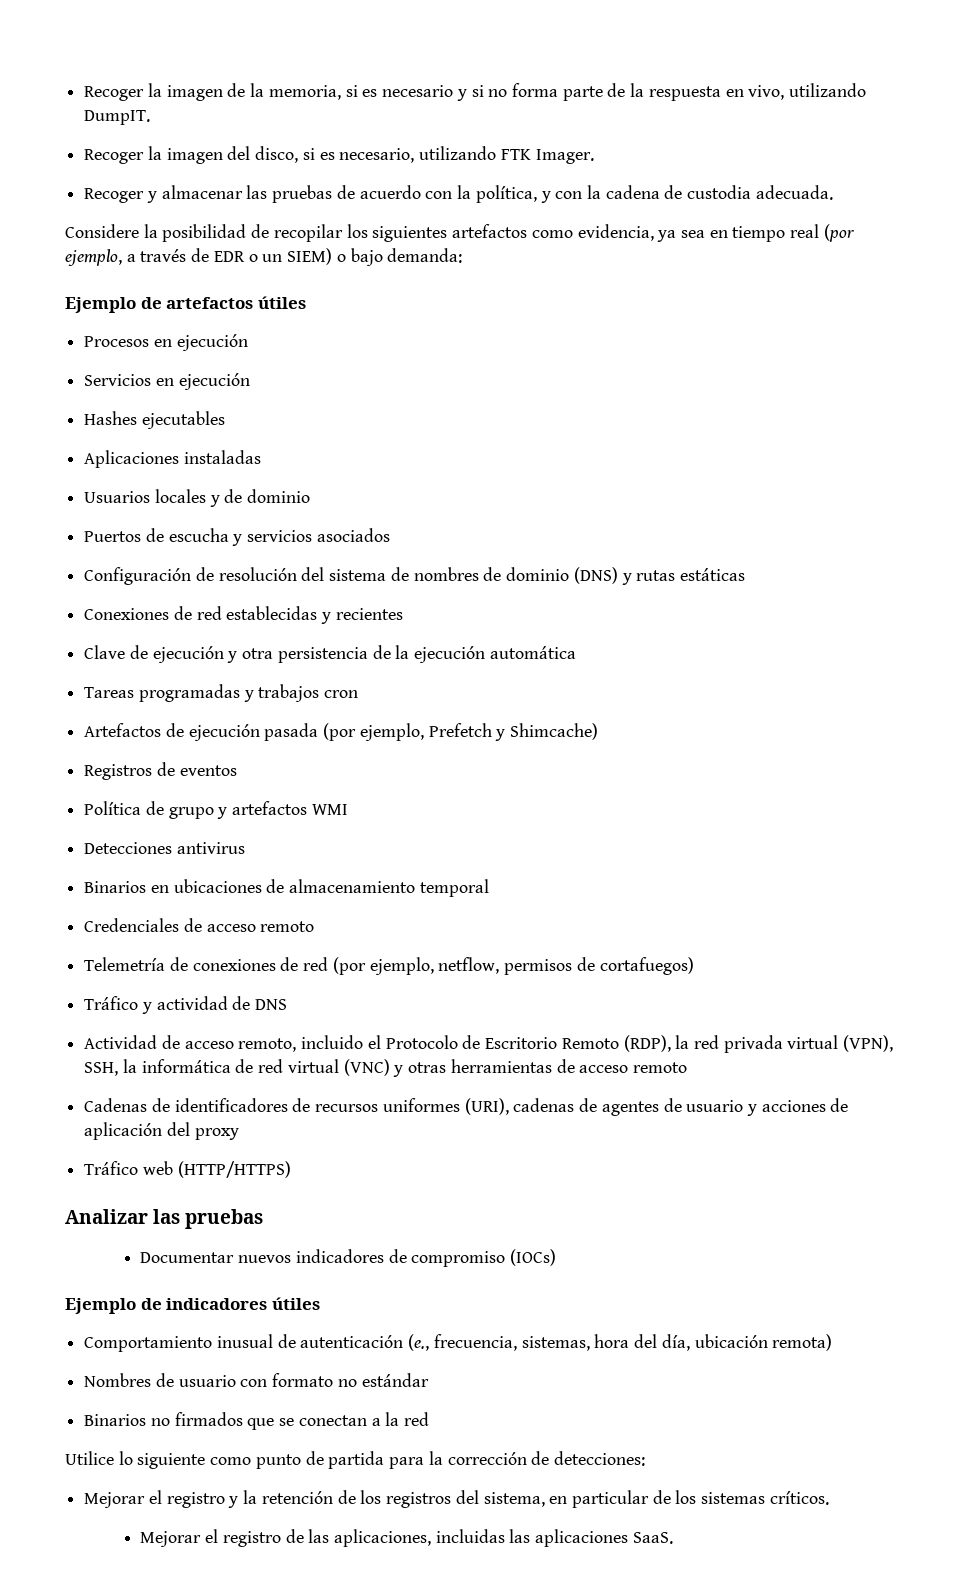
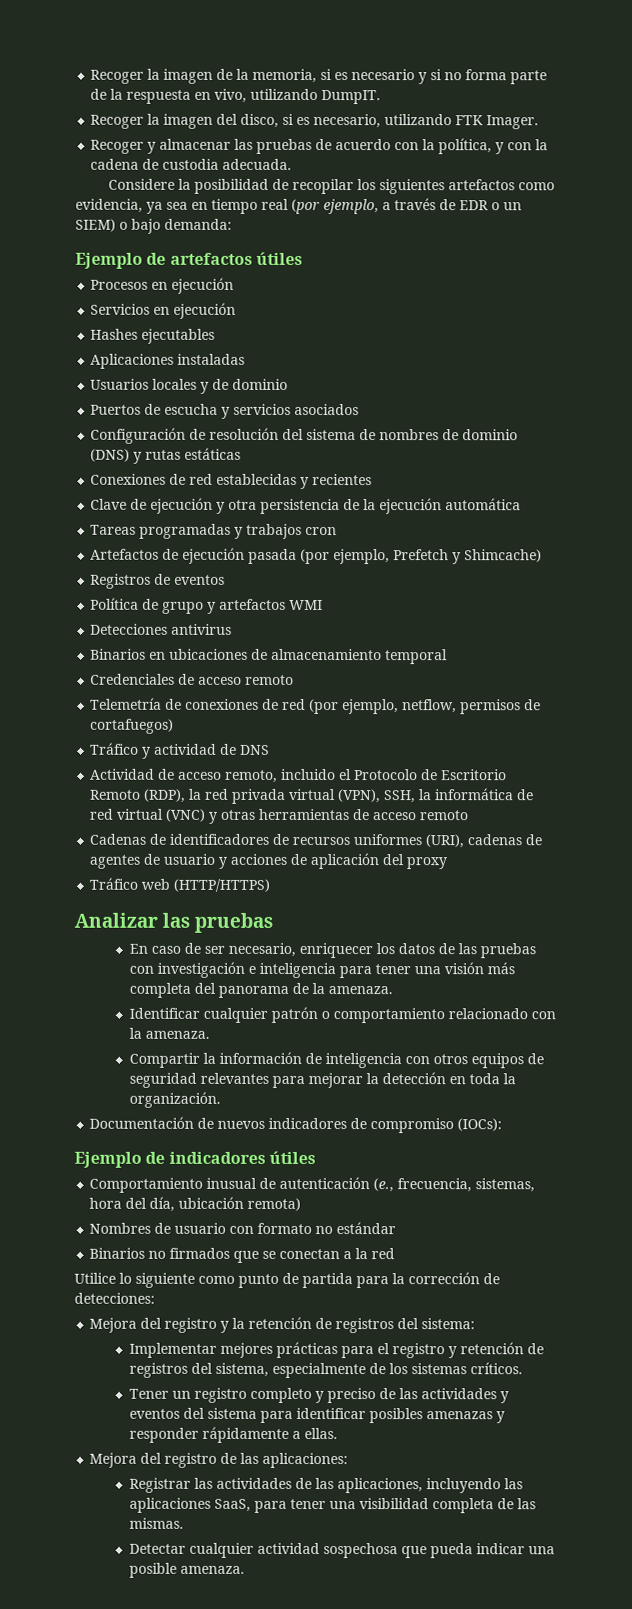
- Documentar nuevos indicadores de compromiso (IOCs)
+ En caso de ser necesario, enriquecer los datos de las pruebas con investigación e inteligencia para tener una visión más completa del panorama de la amenaza.
+ Identificar cualquier patrón o comportamiento relacionado con la amenaza.
+ Compartir la información de inteligencia con otros equipos de seguridad relevantes para mejorar la detección en toda la organización.
+ Documentación de nuevos indicadores de compromiso (IOCs):
- Mejorar el registro y la retención de los registros del sistema, en particular de los sistemas críticos.
+ Mejora del registro y la retención de registros del sistema:
+ Implementar mejores prácticas para el registro y retención de registros del sistema, especialmente de los sistemas críticos.
- Mejorar el registro de las aplicaciones, incluidas las aplicaciones SaaS.
+ Tener un registro completo y preciso de las actividades y eventos del sistema para identificar posibles amenazas y responder rápidamente a ellas.
+ Mejora del registro de las aplicaciones:
+ Registrar las actividades de las aplicaciones, incluyendo las aplicaciones SaaS, para tener una visibilidad completa de las mismas.
+ Detectar cualquier actividad sospechosa que pueda indicar una posible amenaza.

